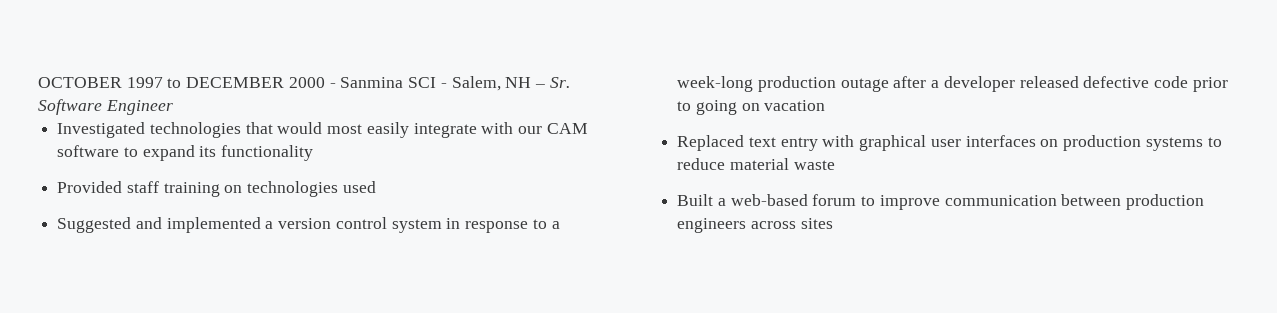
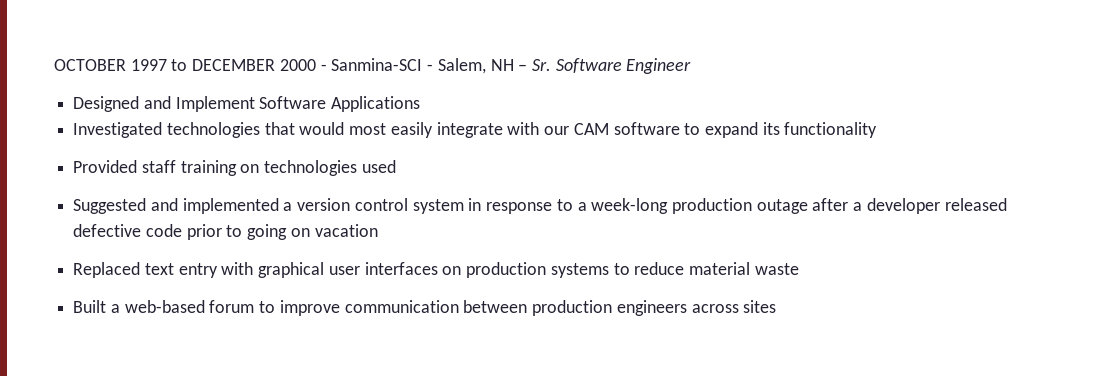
- OCTOBER 1997 to DECEMBER 2000 - Sanmina SCI - Salem, NH – Sr. Software Engineer
+ OCTOBER 1997 to DECEMBER 2000 - Sanmina-SCI - Salem, NH – Sr. Software Engineer
+ Designed and Implement Software Applications

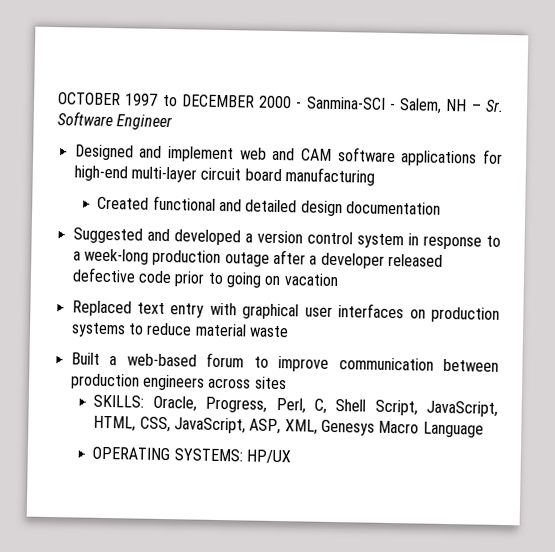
- Designed and Implement Software Applications
- Investigated technologies that would most easily integrate with our CAM software to expand its functionality
- Provided staff training on technologies used
+ Designed and implement web and CAM software applications for high-end multi-layer circuit board manufacturing
+ Created functional and detailed design documentation
- Suggested and implemented a version control system in response to a week-long production outage after a developer released defective code prior to going on vacation
+ Suggested and developed a version control system in response to a week-long production outage after a developer released defective code prior to going on vacation
+ SKILLS: Oracle, Progress, Perl, C, Shell Script, JavaScript, HTML, CSS, JavaScript, ASP, XML, Genesys Macro Language
+ OPERATING SYSTEMS: HP/UX

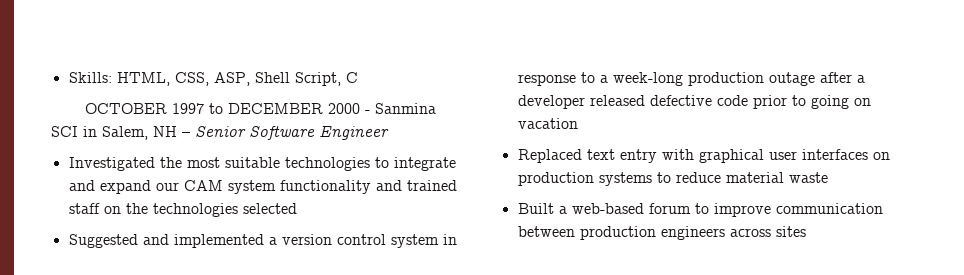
+ Skills: HTML, CSS, ASP, Shell Script, C
- OCTOBER 1997 to DECEMBER 2000 - Sanmina-SCI - Salem, NH – Sr. Software Engineer
+ OCTOBER 1997 to DECEMBER 2000 - Sanmina SCI in Salem, NH – Senior Software Engineer
- Designed and implement web and CAM software applications for high-end multi-layer circuit board manufacturing
- Created functional and detailed design documentation
+ Investigated the most suitable technologies to integrate and expand our CAM system functionality and trained staff on the technologies selected
- Suggested and developed a version control system in response to a week-long production outage after a developer released defective code prior to going on vacation
+ Suggested and implemented a version control system in response to a week-long production outage after a developer released defective code prior to going on vacation
- SKILLS: Oracle, Progress, Perl, C, Shell Script, JavaScript, HTML, CSS, JavaScript, ASP, XML, Genesys Macro Language
- OPERATING SYSTEMS: HP/UX

